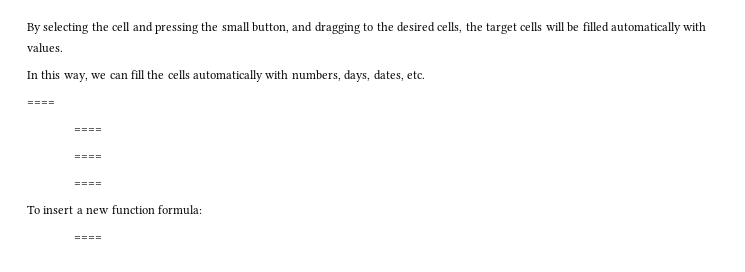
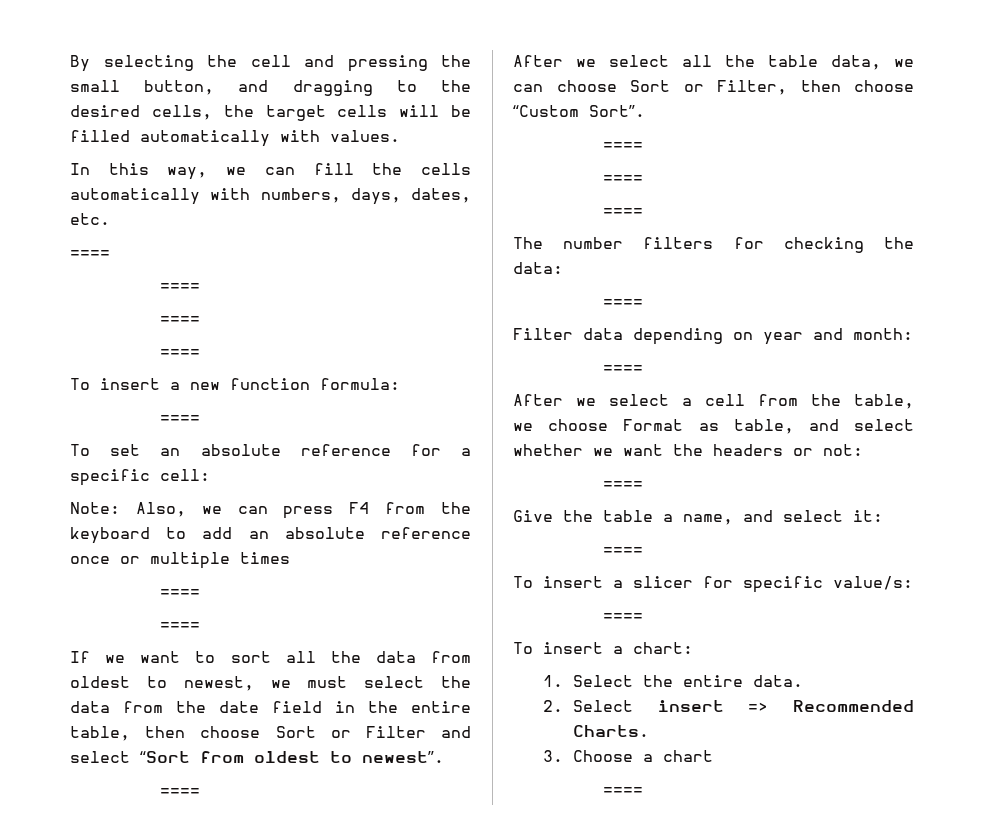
+ To set an absolute reference for a specific cell:
+ Note: Also, we can press F4 from the keyboard to add an absolute reference once or multiple times
+ ====
+ ====
+ If we want to sort all the data from oldest to newest, we must select the data from the date field in the entire table, then choose Sort or Filter and select “Sort from oldest to newest”.
+ ====
+ After we select all the table data, we can choose Sort or Filter, then choose “Custom Sort”.
+ ====
+ ====
+ ====
+ The number filters for checking the data:
+ ====
+ Filter data depending on year and month:
+ ====
+ After we select a cell from the table, we choose Format as table, and select whether we want the headers or not:
+ ====
+ Give the table a name, and select it:
+ ====
+ To insert a slicer for specific value/s:
+ ====
+ To insert a chart:
+ 1. Select the entire data.
+ 2. Select insert => Recommended Charts.
+ 3. Choose a chart
+ ====

